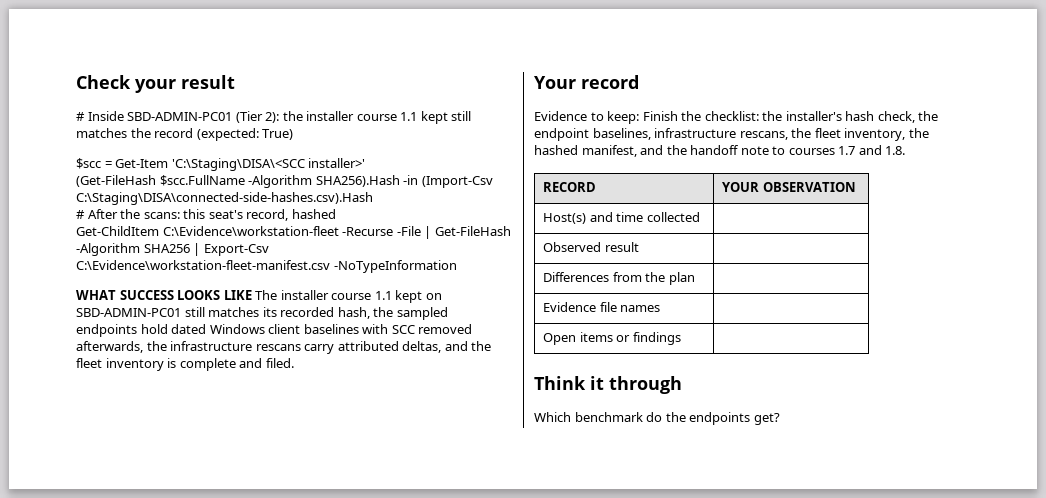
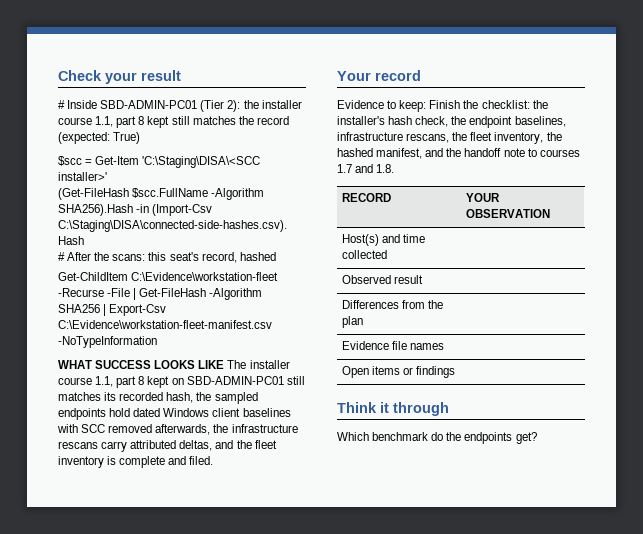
- # Inside SBD-ADMIN-PC01 (Tier 2): the installer course 1.1 kept still matches the record (expected: True)
+ # Inside SBD-ADMIN-PC01 (Tier 2): the installer course 1.1, part 8 kept still matches the record (expected: True)
- WHAT SUCCESS LOOKS LIKE The installer course 1.1 kept on SBD-ADMIN-PC01 still matches its recorded hash, the sampled endpoints hold dated Windows client baselines with SCC removed afterwards, the infrastructure rescans carry attributed deltas, and the fleet inventory is complete and filed.
+ WHAT SUCCESS LOOKS LIKE The installer course 1.1, part 8 kept on SBD-ADMIN-PC01 still matches its recorded hash, the sampled endpoints hold dated Windows client baselines with SCC removed afterwards, the infrastructure rescans carry attributed deltas, and the fleet inventory is complete and filed.

